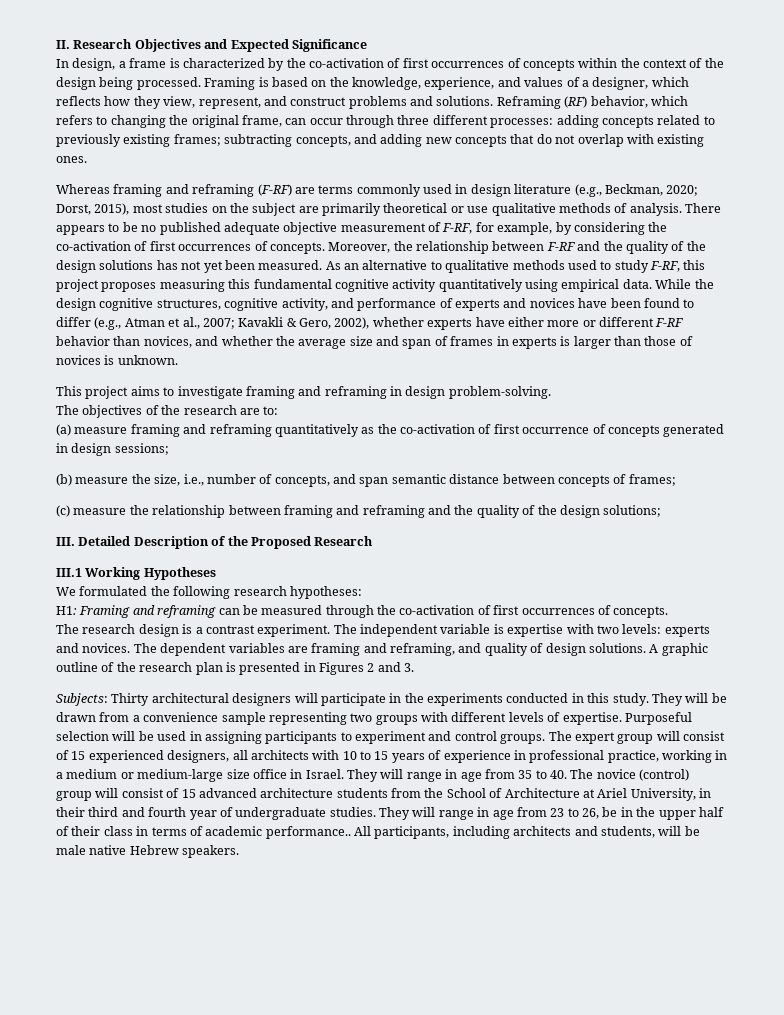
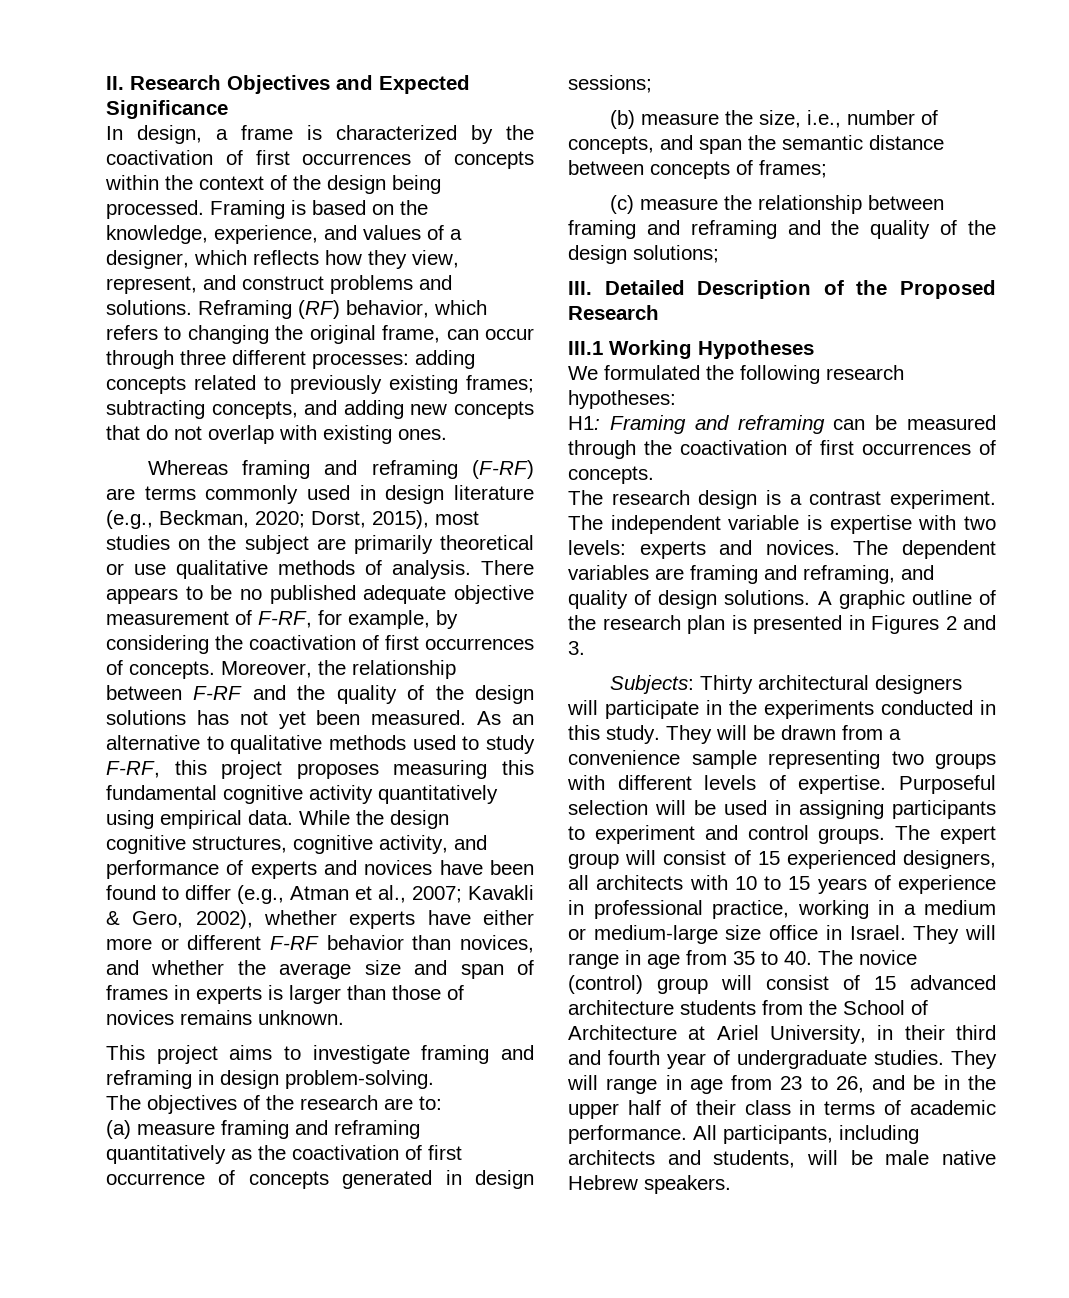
- In design, a frame is characterized by the co-activation of first occurrences of concepts within the context of the design being processed.
+ In design, a frame is characterized by the coactivation of first occurrences of concepts within the context of the design being processed.
- There appears to be no published adequate objective measurement of F-RF, for example, by considering the co-activation of first occurrences of concepts.
+ There appears to be no published adequate objective measurement of F-RF, for example, by considering the coactivation of first occurrences of concepts.
- While the design cognitive structures, cognitive activity, and performance of experts and novices have been found to differ (e.g., Atman et al., 2007; Kavakli & Gero, 2002), whether experts have either more or different F-RF behavior than novices, and whether the average size and span of frames in experts is larger than those of novices is unknown.
+ While the design cognitive structures, cognitive activity, and performance of experts and novices have been found to differ (e.g., Atman et al., 2007; Kavakli & Gero, 2002), whether experts have either more or different F-RF behavior than novices, and whether the average size and span of frames in experts is larger than those of novices remains unknown.
- (a) measure framing and reframing quantitatively as the co-activation of first occurrence of concepts generated in design sessions;
+ (a) measure framing and reframing quantitatively as the coactivation of first occurrence of concepts generated in design sessions;
- (b) measure the size, i.e., number of concepts, and span semantic distance between concepts of frames;
+ (b) measure the size, i.e., number of concepts, and span the semantic distance between concepts of frames;
- H1: Framing and reframing can be measured through the co-activation of first occurrences of concepts.
+ H1: Framing and reframing can be measured through the coactivation of first occurrences of concepts.
- They will range in age from 23 to 26, be in the upper half of their class in terms of academic performance..
+ They will range in age from 23 to 26, and be in the upper half of their class in terms of academic performance.

